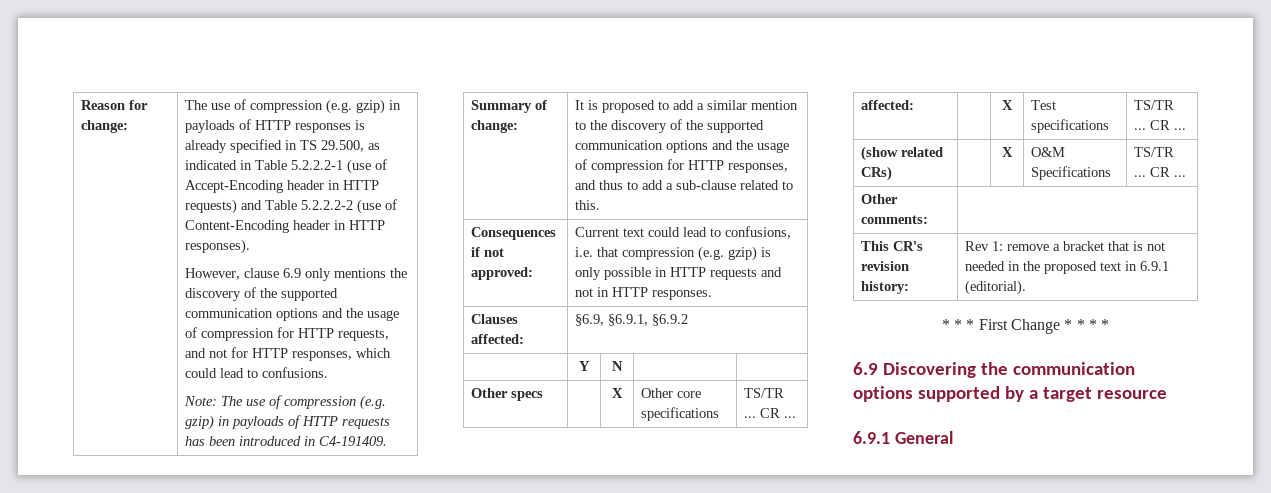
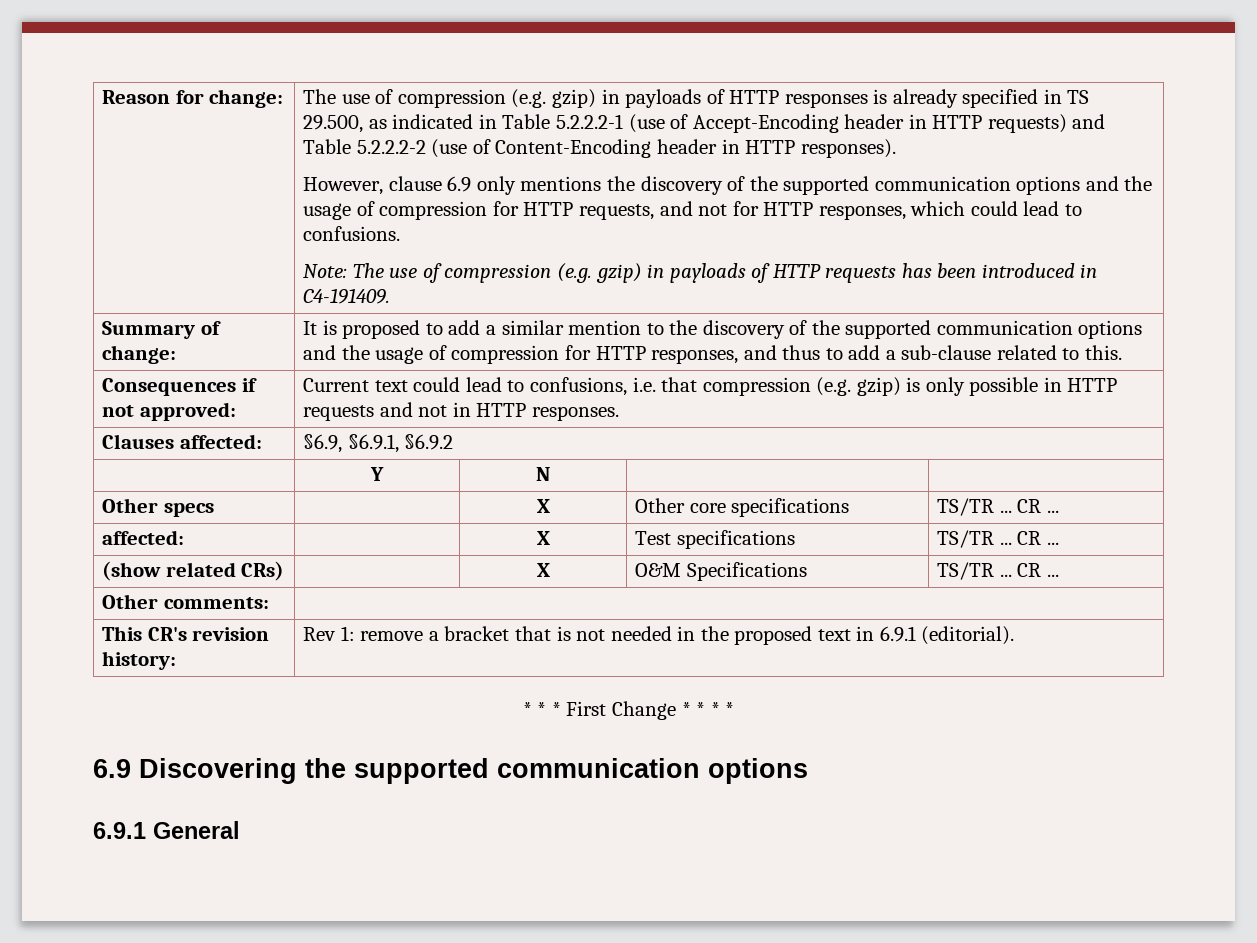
- 6.9 Discovering the communication options supported by a target resource
+ 6.9 Discovering the supported communication options

